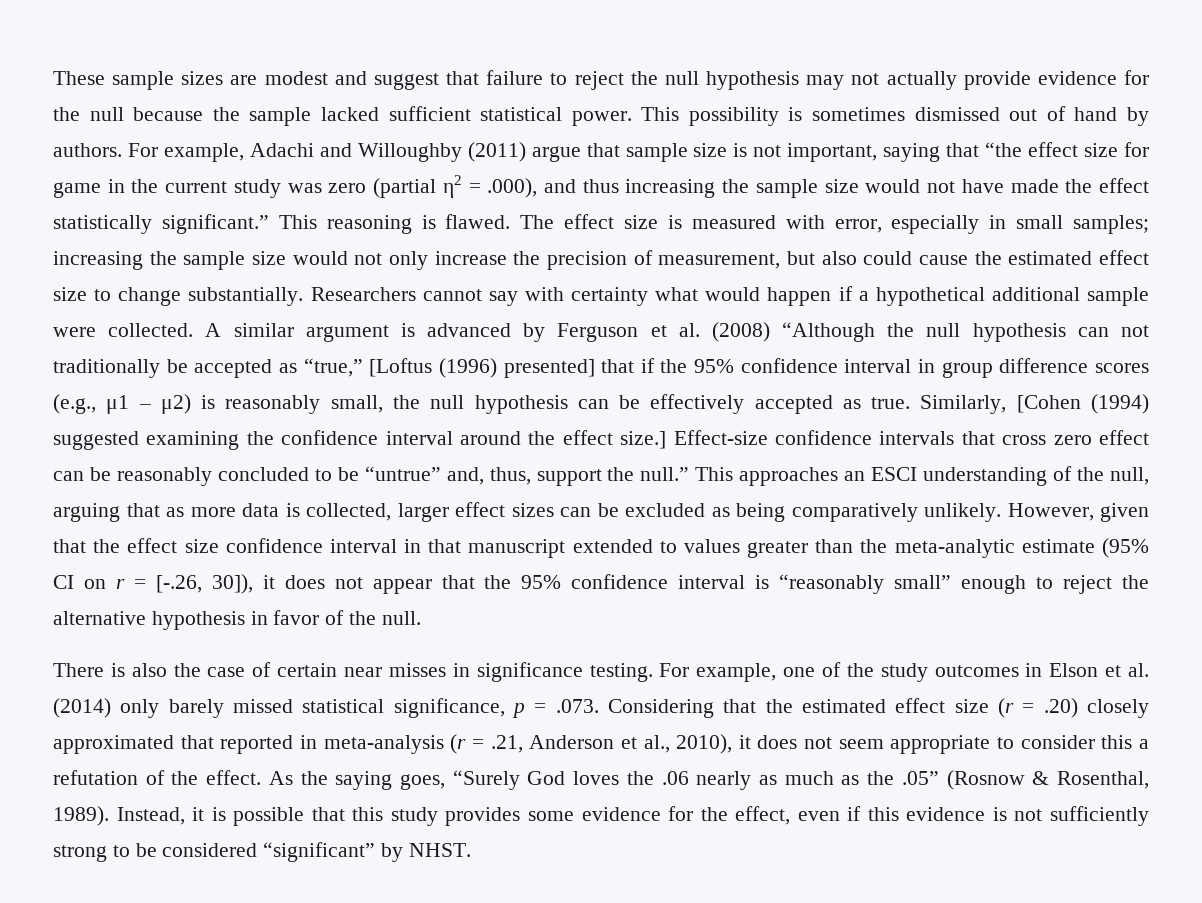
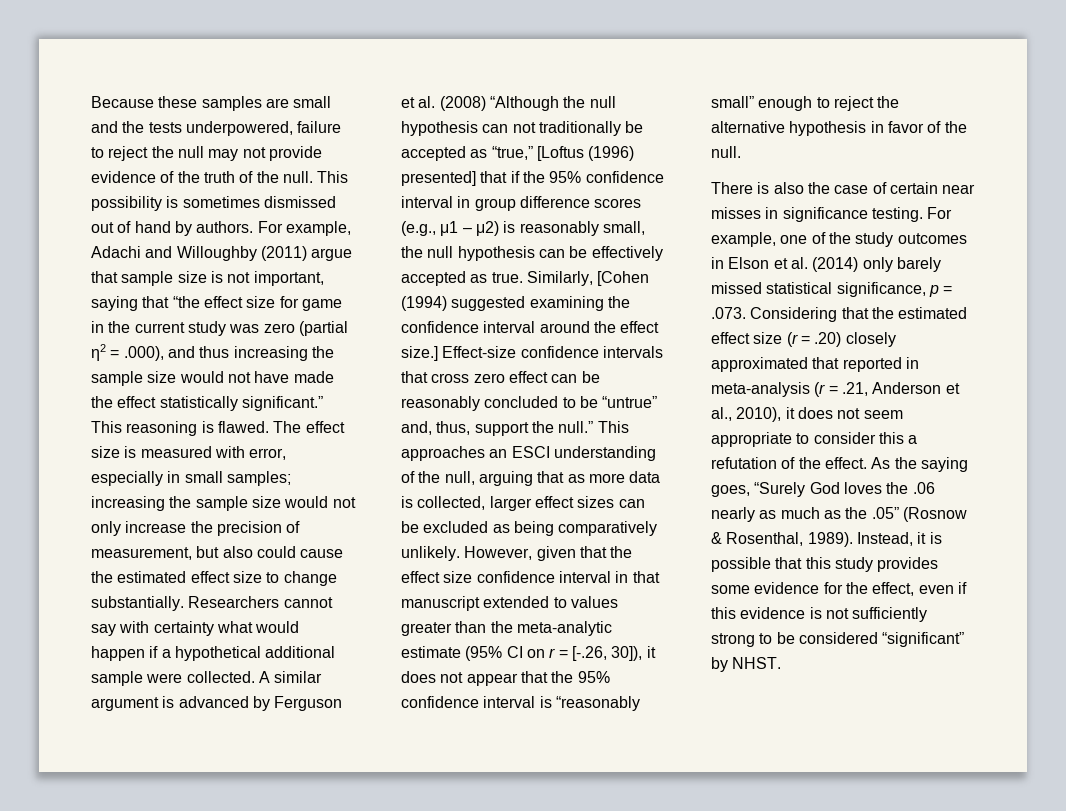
- These sample sizes are modest and suggest that failure to reject the null hypothesis may not actually provide evidence for the null because the sample lacked sufficient statistical power.
+ Because these samples are small and the tests underpowered, failure to reject the null may not provide evidence of the truth of the null.

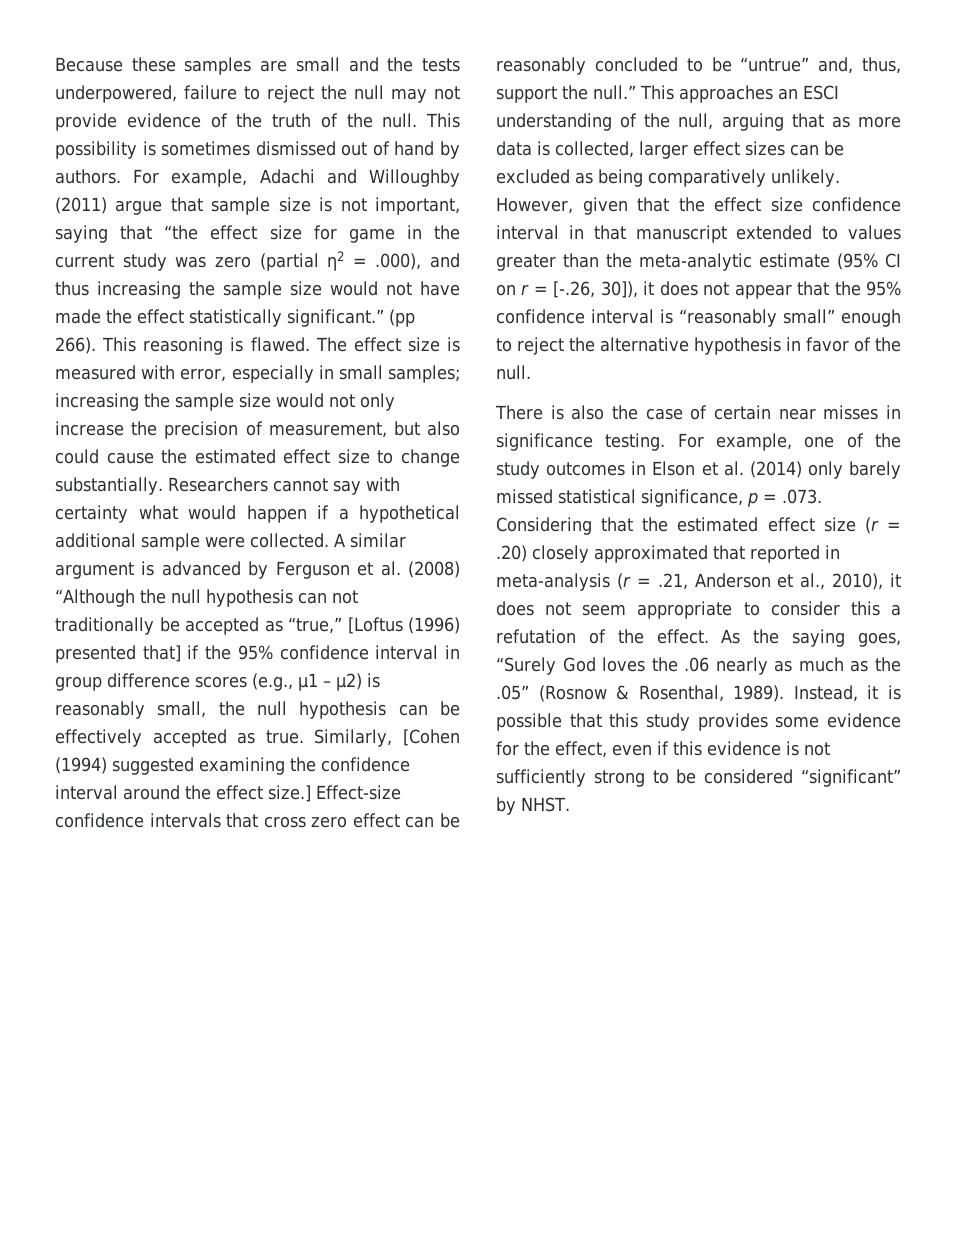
+ (pp 266).
- A similar argument is advanced by Ferguson et al. (2008) “Although the null hypothesis can not traditionally be accepted as “true,” [Loftus (1996) presented] that if the 95% confidence interval in group difference scores (e.g., μ1 – μ2) is reasonably small, the null hypothesis can be effectively accepted as true.
+ A similar argument is advanced by Ferguson et al. (2008) “Although the null hypothesis can not traditionally be accepted as “true,” [Loftus (1996) presented that] if the 95% confidence interval in group difference scores (e.g., μ1 – μ2) is reasonably small, the null hypothesis can be effectively accepted as true.

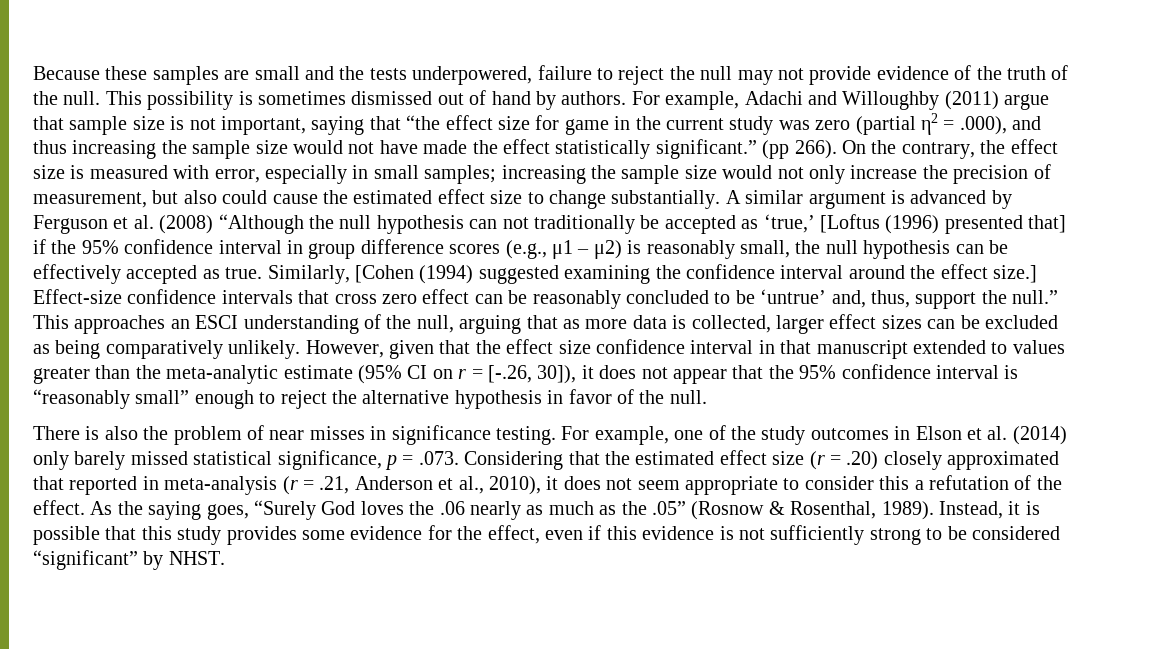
- This reasoning is flawed. The effect size is measured with error, especially in small samples; increasing the sample size would not only increase the precision of measurement, but also could cause the estimated effect size to change substantially.
+ On the contrary, the effect size is measured with error, especially in small samples; increasing the sample size would not only increase the precision of measurement, but also could cause the estimated effect size to change substantially.
- Researchers cannot say with certainty what would happen if a hypothetical additional sample were collected.
- A similar argument is advanced by Ferguson et al. (2008) “Although the null hypothesis can not traditionally be accepted as “true,” [Loftus (1996) presented that] if the 95% confidence interval in group difference scores (e.g., μ1 – μ2) is reasonably small, the null hypothesis can be effectively accepted as true.
+ A similar argument is advanced by Ferguson et al. (2008) “Although the null hypothesis can not traditionally be accepted as ‘true,’ [Loftus (1996) presented that] if the 95% confidence interval in group difference scores (e.g., μ1 – μ2) is reasonably small, the null hypothesis can be effectively accepted as true.
- Effect-size confidence intervals that cross zero effect can be reasonably concluded to be “untrue” and, thus, support the null.”
+ Effect-size confidence intervals that cross zero effect can be reasonably concluded to be ‘untrue’ and, thus, support the null.”
- There is also the case of certain near misses in significance testing.
+ There is also the problem of near misses in significance testing.

